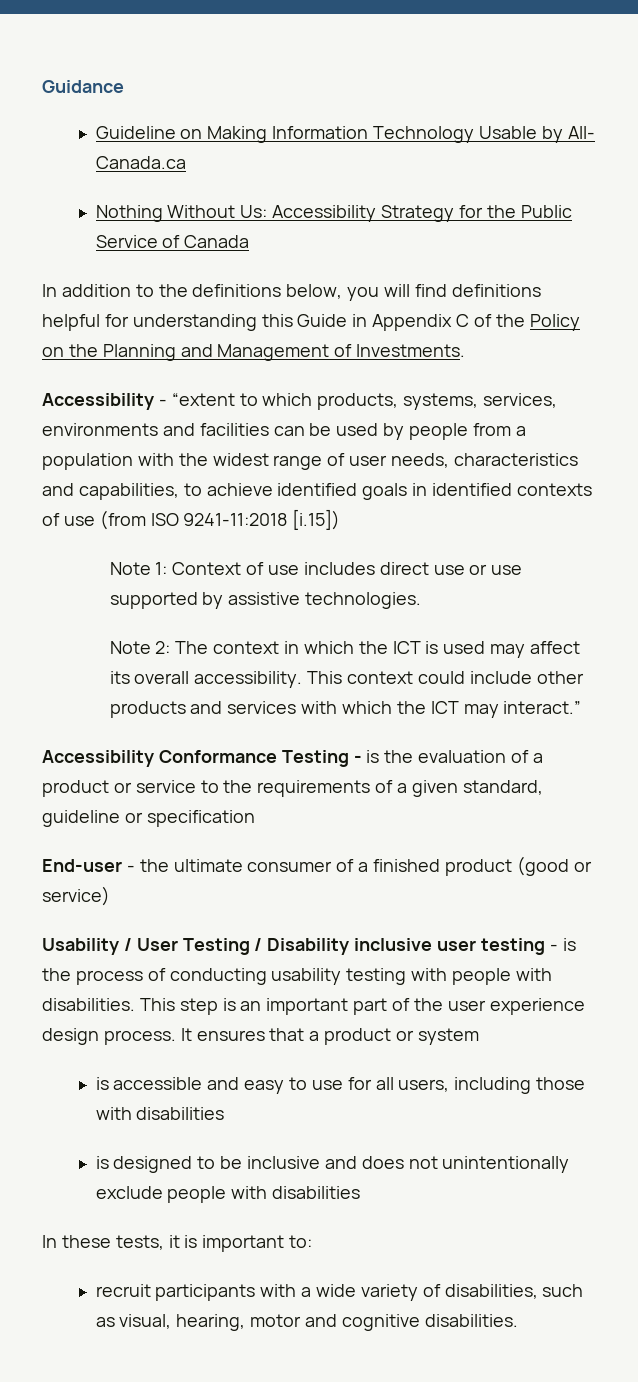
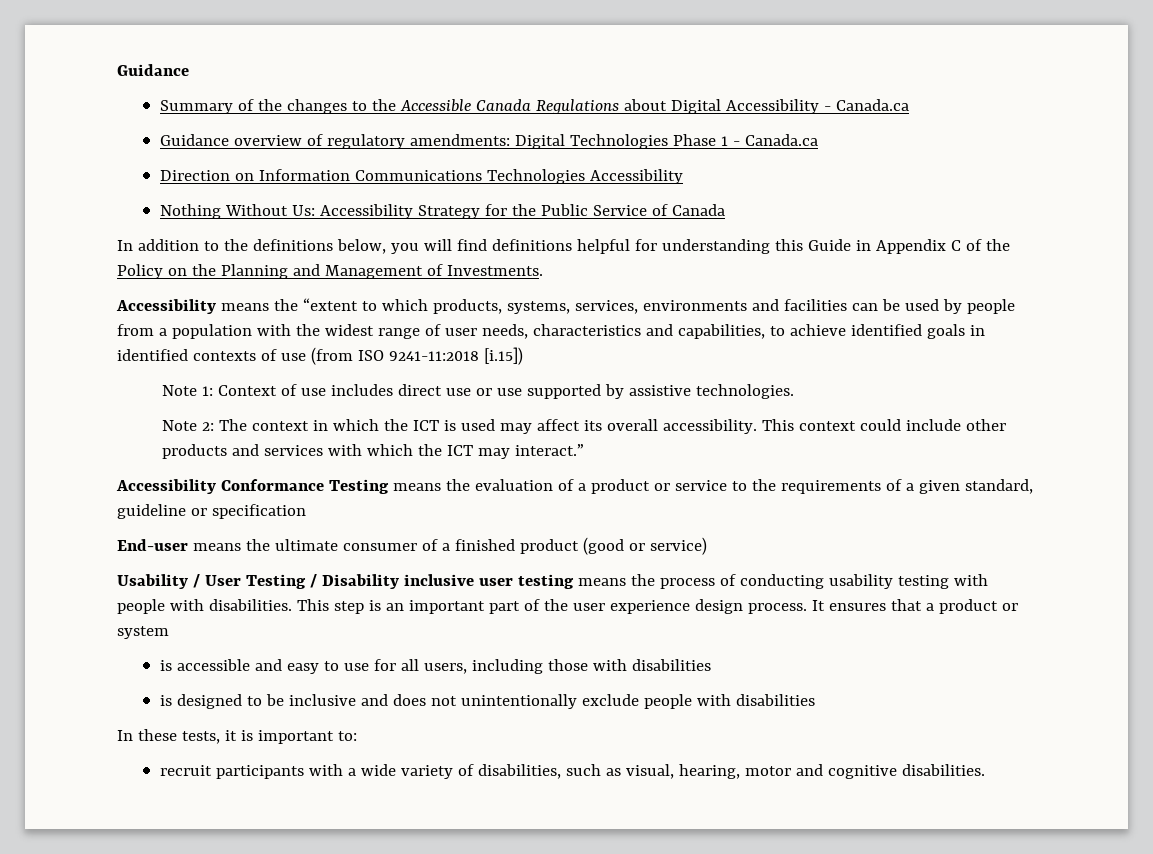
- Guideline on Making Information Technology Usable by All- Canada.ca
+ Summary of the changes to the Accessible Canada Regulations about Digital Accessibility - Canada.ca
+ Guidance overview of regulatory amendments: Digital Technologies Phase 1 - Canada.ca
+ Direction on Information Communications Technologies Accessibility
- Accessibility - “extent to which products, systems, services, environments and facilities can be used by people from a population with the widest range of user needs, characteristics and capabilities, to achieve identified goals in identified contexts of use (from ISO 9241-11:2018 [i.15])
+ Accessibility means the “extent to which products, systems, services, environments and facilities can be used by people from a population with the widest range of user needs, characteristics and capabilities, to achieve identified goals in identified contexts of use (from ISO 9241-11:2018 [i.15])
- Accessibility Conformance Testing - is the evaluation of a product or service to the requirements of a given standard, guideline or specification
+ Accessibility Conformance Testing means the evaluation of a product or service to the requirements of a given standard, guideline or specification
- End-user - the ultimate consumer of a finished product (good or service)
+ End-user means the ultimate consumer of a finished product (good or service)
- Usability / User Testing / Disability inclusive user testing - is the process of conducting usability testing with people with disabilities.
+ Usability / User Testing / Disability inclusive user testing means the process of conducting usability testing with people with disabilities.

